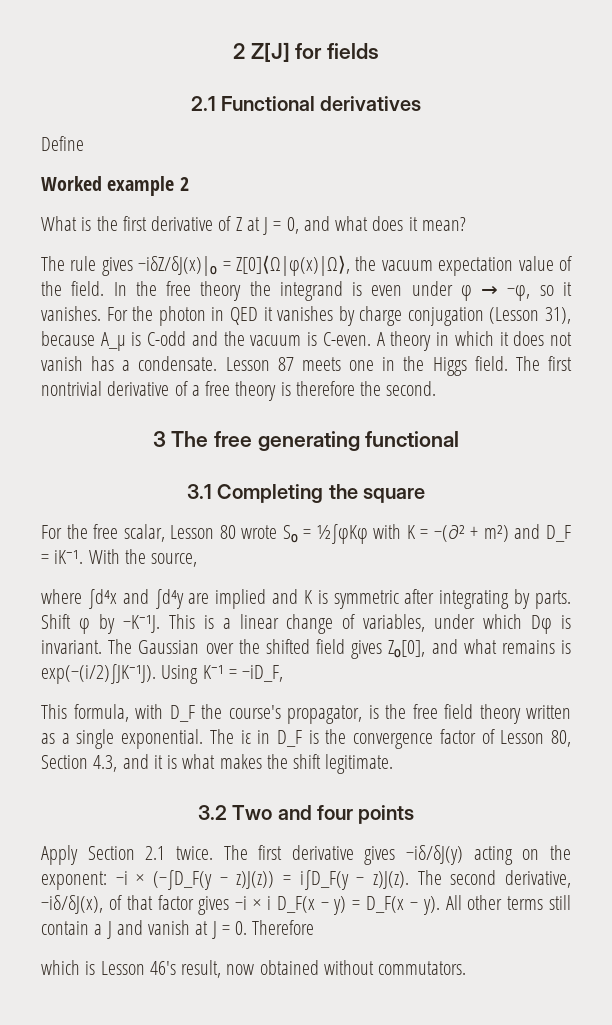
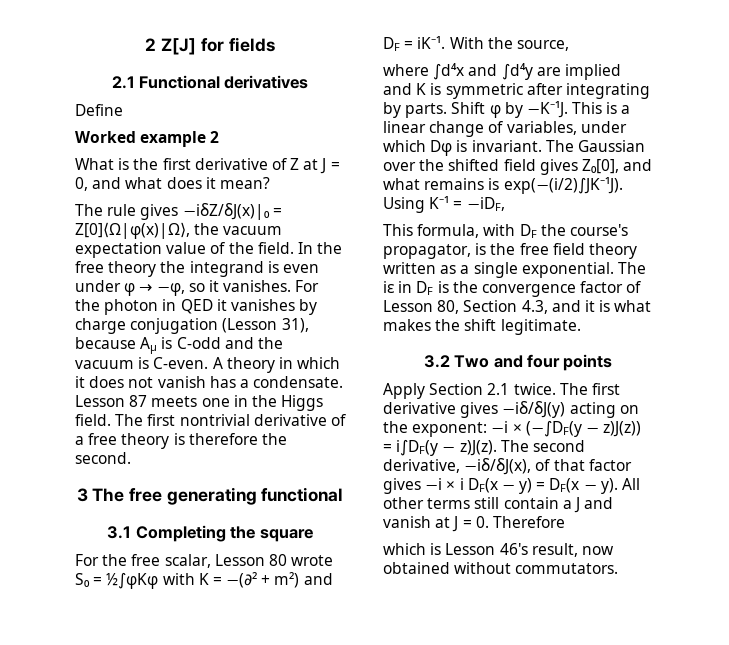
- For the photon in QED it vanishes by charge conjugation (Lesson 31), because A_μ is C-odd and the vacuum is C-even.
+ For the photon in QED it vanishes by charge conjugation (Lesson 31), because Aμ is C-odd and the vacuum is C-even.
- For the free scalar, Lesson 80 wrote S₀ = ½∫φKφ with K = −(∂² + m²) and D_F = iK⁻¹.
+ For the free scalar, Lesson 80 wrote S₀ = ½∫φKφ with K = −(∂² + m²) and DF = iK⁻¹.
- Using K⁻¹ = −iD_F,
+ Using K⁻¹ = −iDF,
- This formula, with D_F the course's propagator, is the free field theory written as a single exponential.
+ This formula, with DF the course's propagator, is the free field theory written as a single exponential.
- The iε in D_F is the convergence factor of Lesson 80, Section 4.3, and it is what makes the shift legitimate.
+ The iε in DF is the convergence factor of Lesson 80, Section 4.3, and it is what makes the shift legitimate.
- The first derivative gives −iδ/δJ(y) acting on the exponent: −i × (−∫D_F(y − z)J(z)) = i∫D_F(y − z)J(z).
+ The first derivative gives −iδ/δJ(y) acting on the exponent: −i × (−∫DF(y − z)J(z)) = i∫DF(y − z)J(z).
- The second derivative, −iδ/δJ(x), of that factor gives −i × i D_F(x − y) = D_F(x − y).
+ The second derivative, −iδ/δJ(x), of that factor gives −i × i DF(x − y) = DF(x − y).

